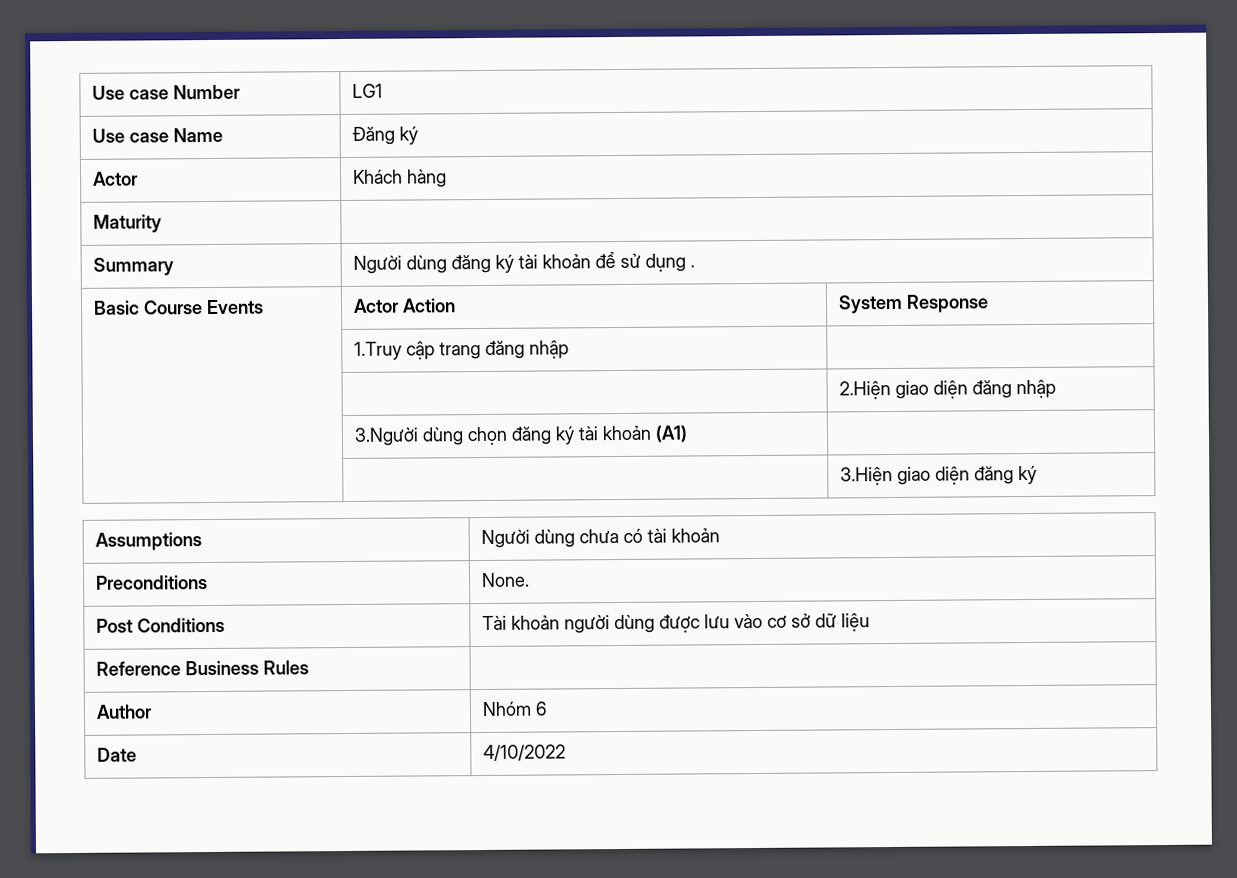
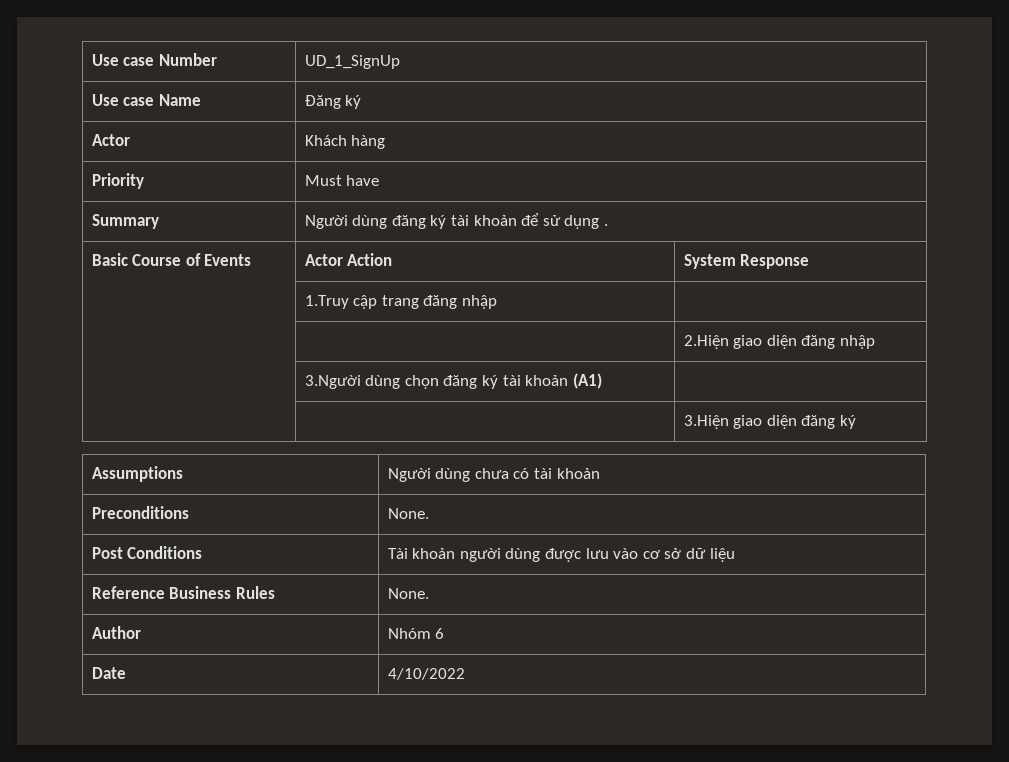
- Use case Number | LG1
+ Use case Number | UD_1_SignUp
- Maturity |
+ Priority | Must have
- Basic Course Events | Actor Action | System Response
+ Basic Course of Events | Actor Action | System Response
- Reference Business Rules |
+ Reference Business Rules | None.

